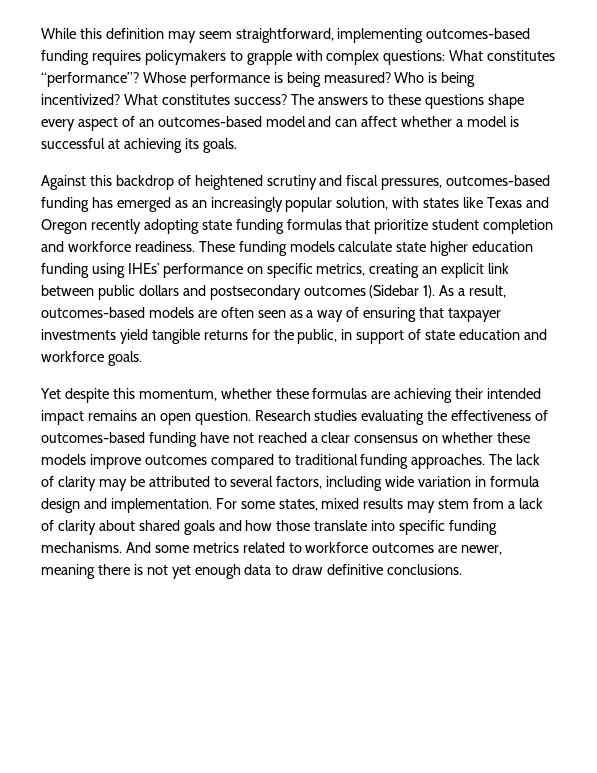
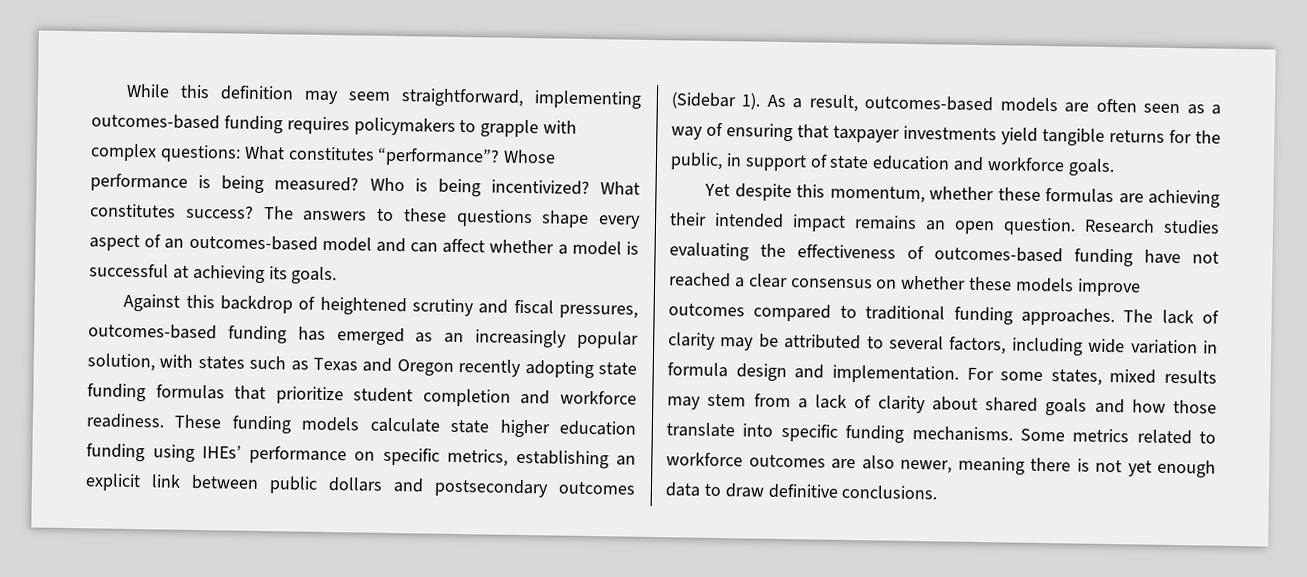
- Against this backdrop of heightened scrutiny and fiscal pressures, outcomes-based funding has emerged as an increasingly popular solution, with states like Texas and Oregon recently adopting state funding formulas that prioritize student completion and workforce readiness.
+ Against this backdrop of heightened scrutiny and fiscal pressures, outcomes-based funding has emerged as an increasingly popular solution, with states such as Texas and Oregon recently adopting state funding formulas that prioritize student completion and workforce readiness.
- These funding models calculate state higher education funding using IHEs’ performance on specific metrics, creating an explicit link between public dollars and postsecondary outcomes (Sidebar 1).
+ These funding models calculate state higher education funding using IHEs’ performance on specific metrics, establishing an explicit link between public dollars and postsecondary outcomes (Sidebar 1).
- And some metrics related to workforce outcomes are newer, meaning there is not yet enough data to draw definitive conclusions.
+ Some metrics related to workforce outcomes are also newer, meaning there is not yet enough data to draw definitive conclusions.

